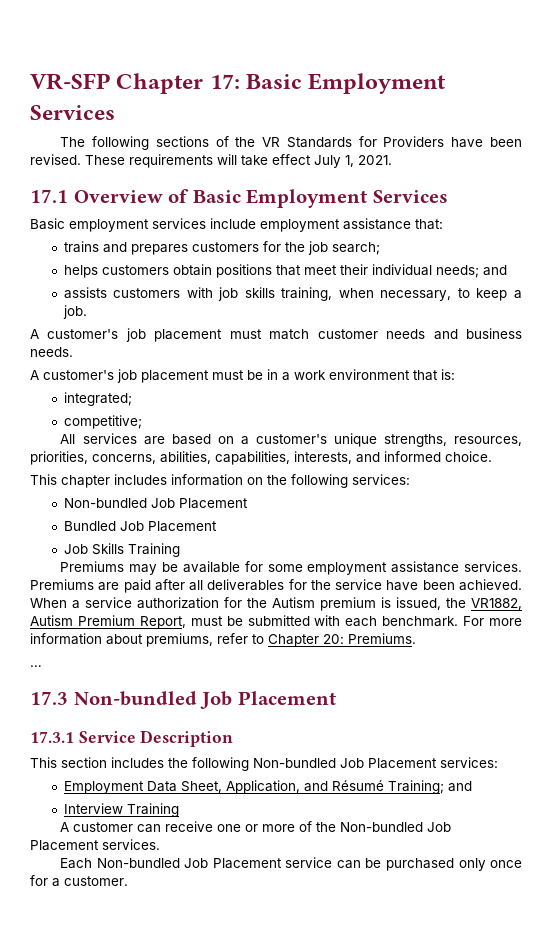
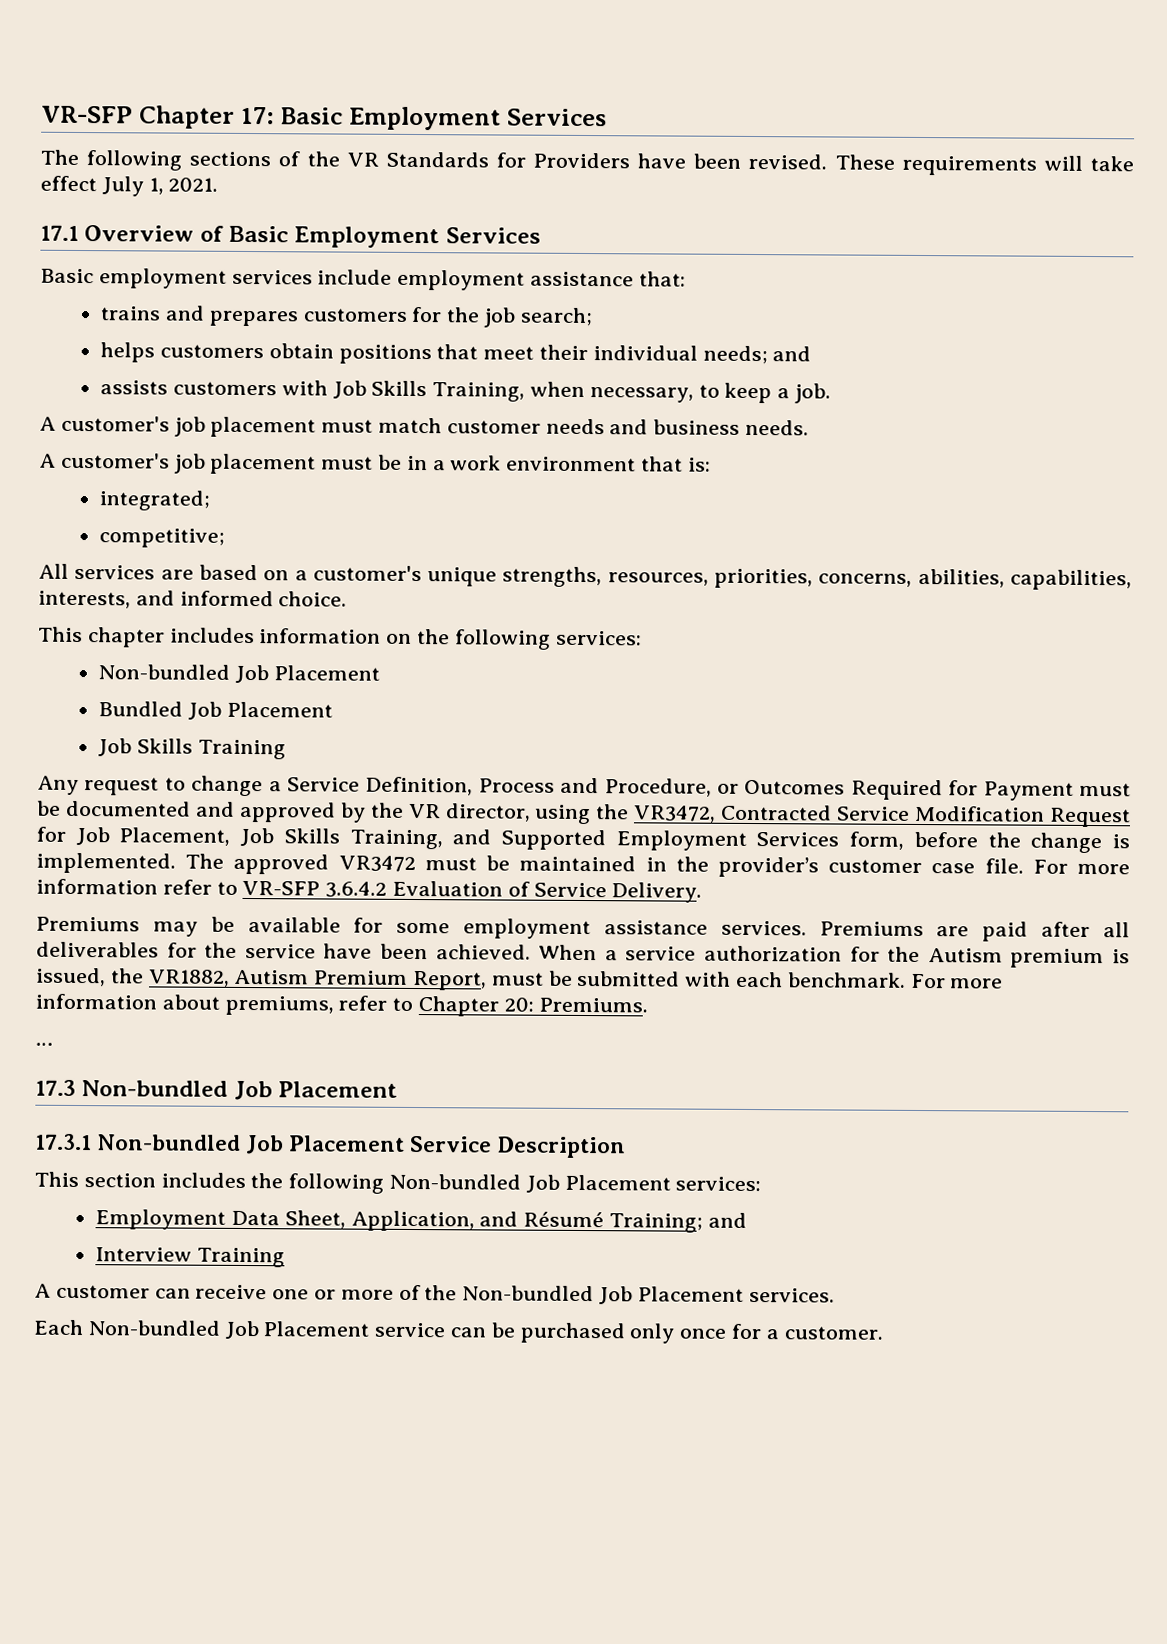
- assists customers with job skills training, when necessary, to keep a job.
+ assists customers with Job Skills Training, when necessary, to keep a job.
+ Any request to change a Service Definition, Process and Procedure, or Outcomes Required for Payment must be documented and approved by the VR director, using the VR3472, Contracted Service Modification Request for Job Placement, Job Skills Training, and Supported Employment Services form, before the change is implemented. The approved VR3472 must be maintained in the provider’s customer case file. For more information refer to VR-SFP 3.6.4.2 Evaluation of Service Delivery.
- 17.3.1 Service Description
+ 17.3.1 Non-bundled Job Placement Service Description

